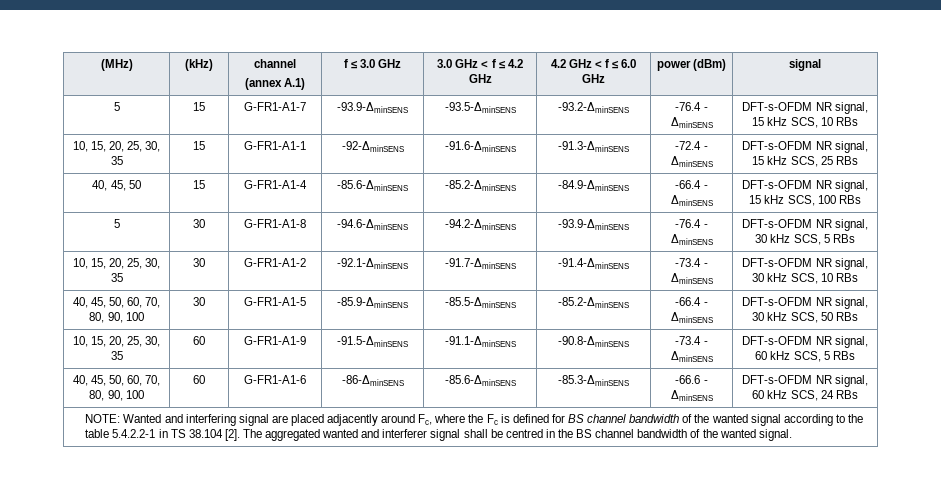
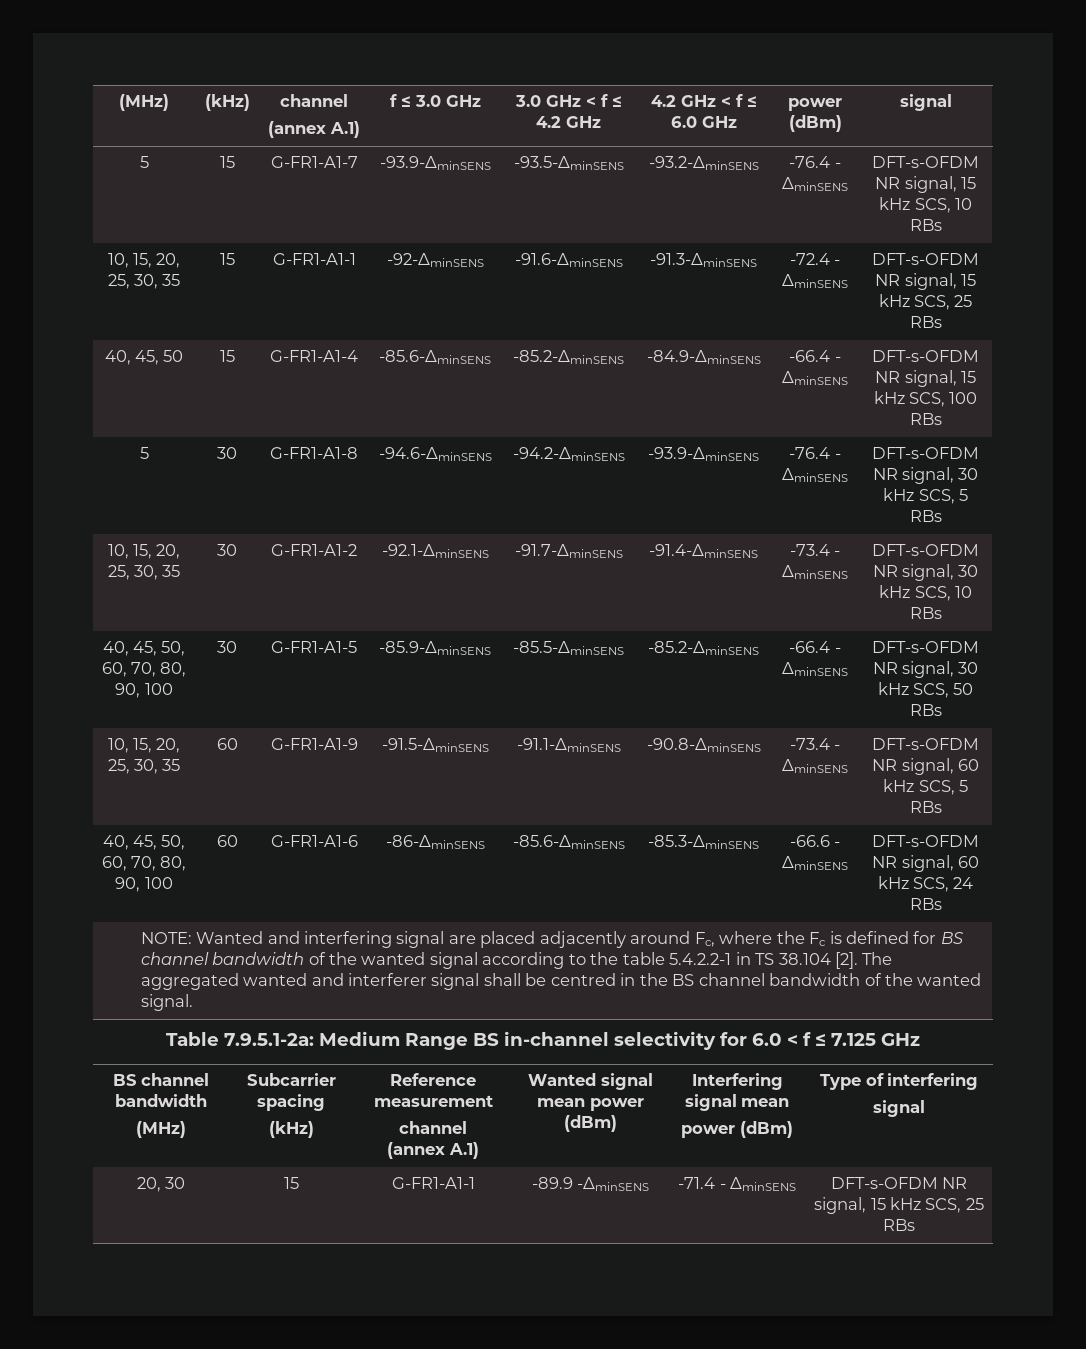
+ Table 7.9.5.1-2a: Medium Range BS in-channel selectivity for 6.0 < f ≤ 7.125 GHz
+ BS channel bandwidth
+ (MHz) | Subcarrier spacing
+ (kHz) | Reference measurement
+ channel
+ (annex A.1) | Wanted signal mean power (dBm) | Interfering signal mean
+ power (dBm) | Type of interfering
+ signal
+ 20, 30 | 15 | G-FR1-A1-1 | -89.9 -ΔminSENS | -71.4 - ΔminSENS | DFT-s-OFDM NR signal, 15 kHz SCS, 25 RBs

